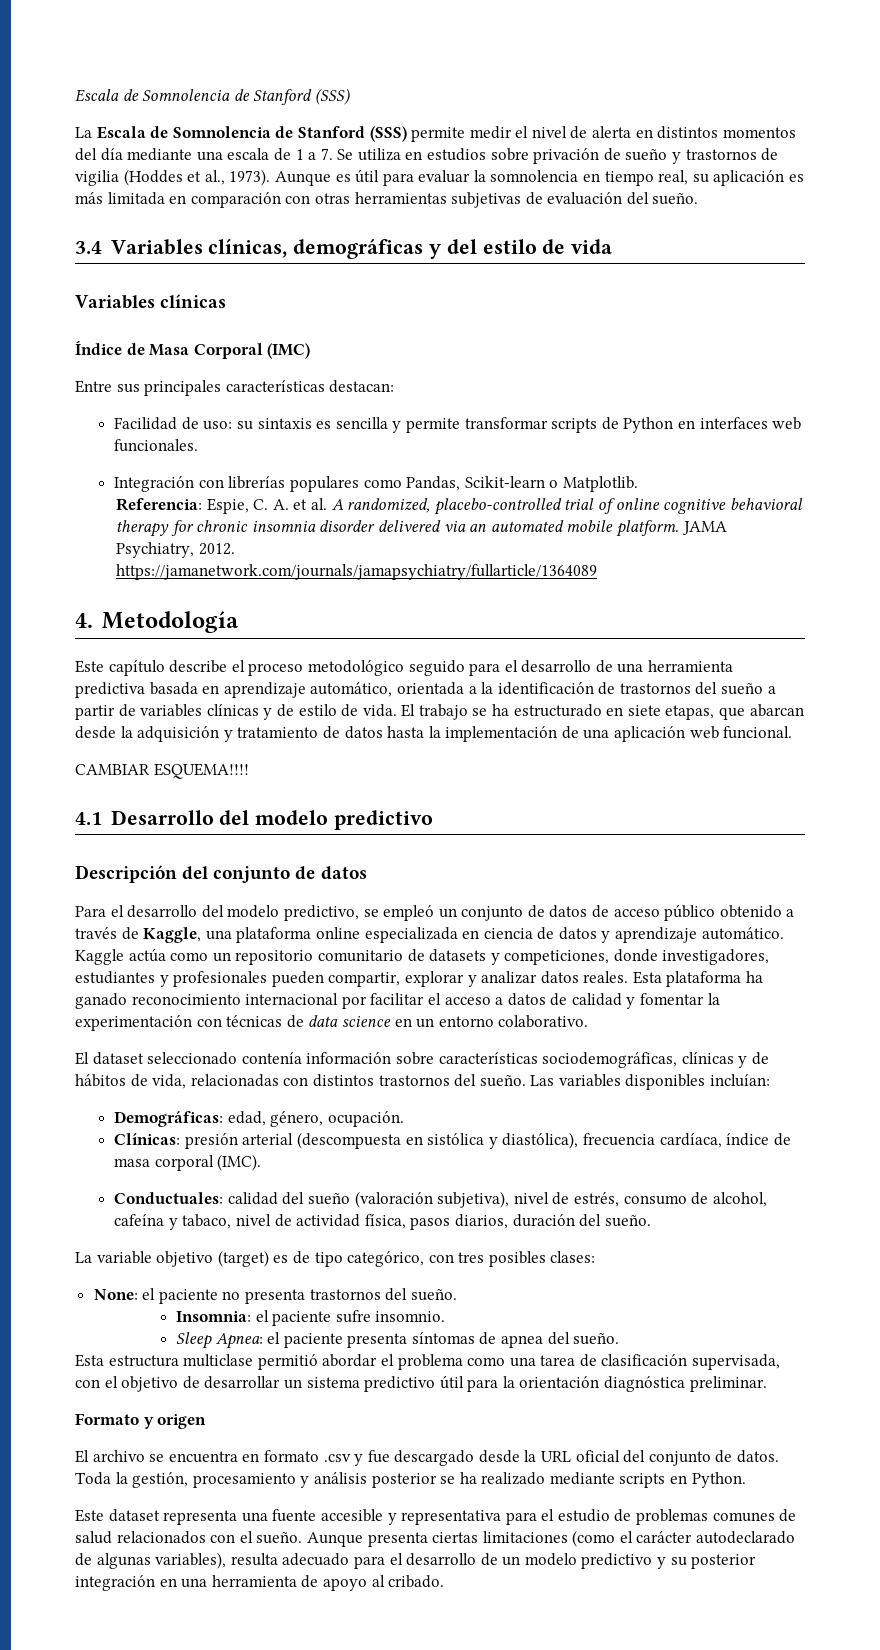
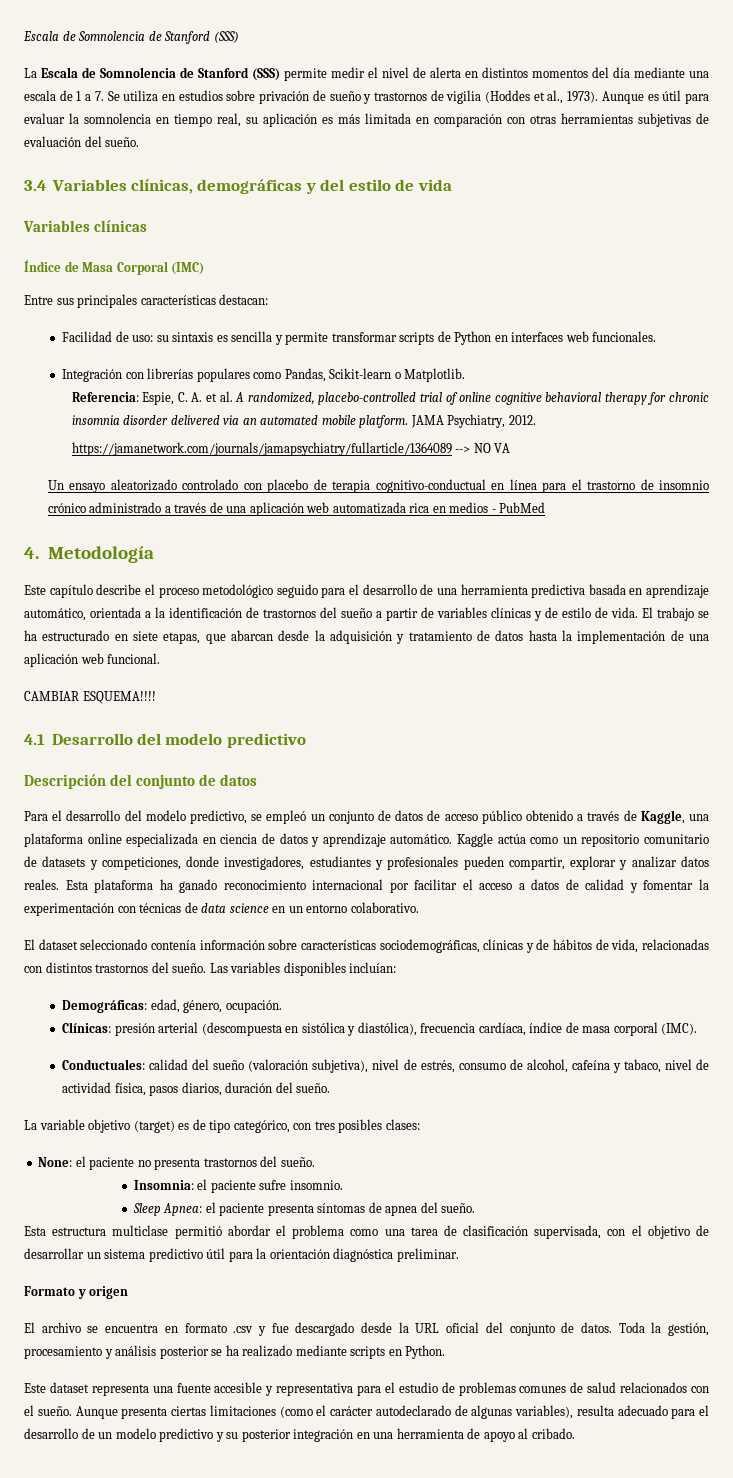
- https://jamanetwork.com/journals/jamapsychiatry/fullarticle/1364089
+ https://jamanetwork.com/journals/jamapsychiatry/fullarticle/1364089 --> NO VA
+ Un ensayo aleatorizado controlado con placebo de terapia cognitivo-conductual en línea para el trastorno de insomnio crónico administrado a través de una aplicación web automatizada rica en medios - PubMed

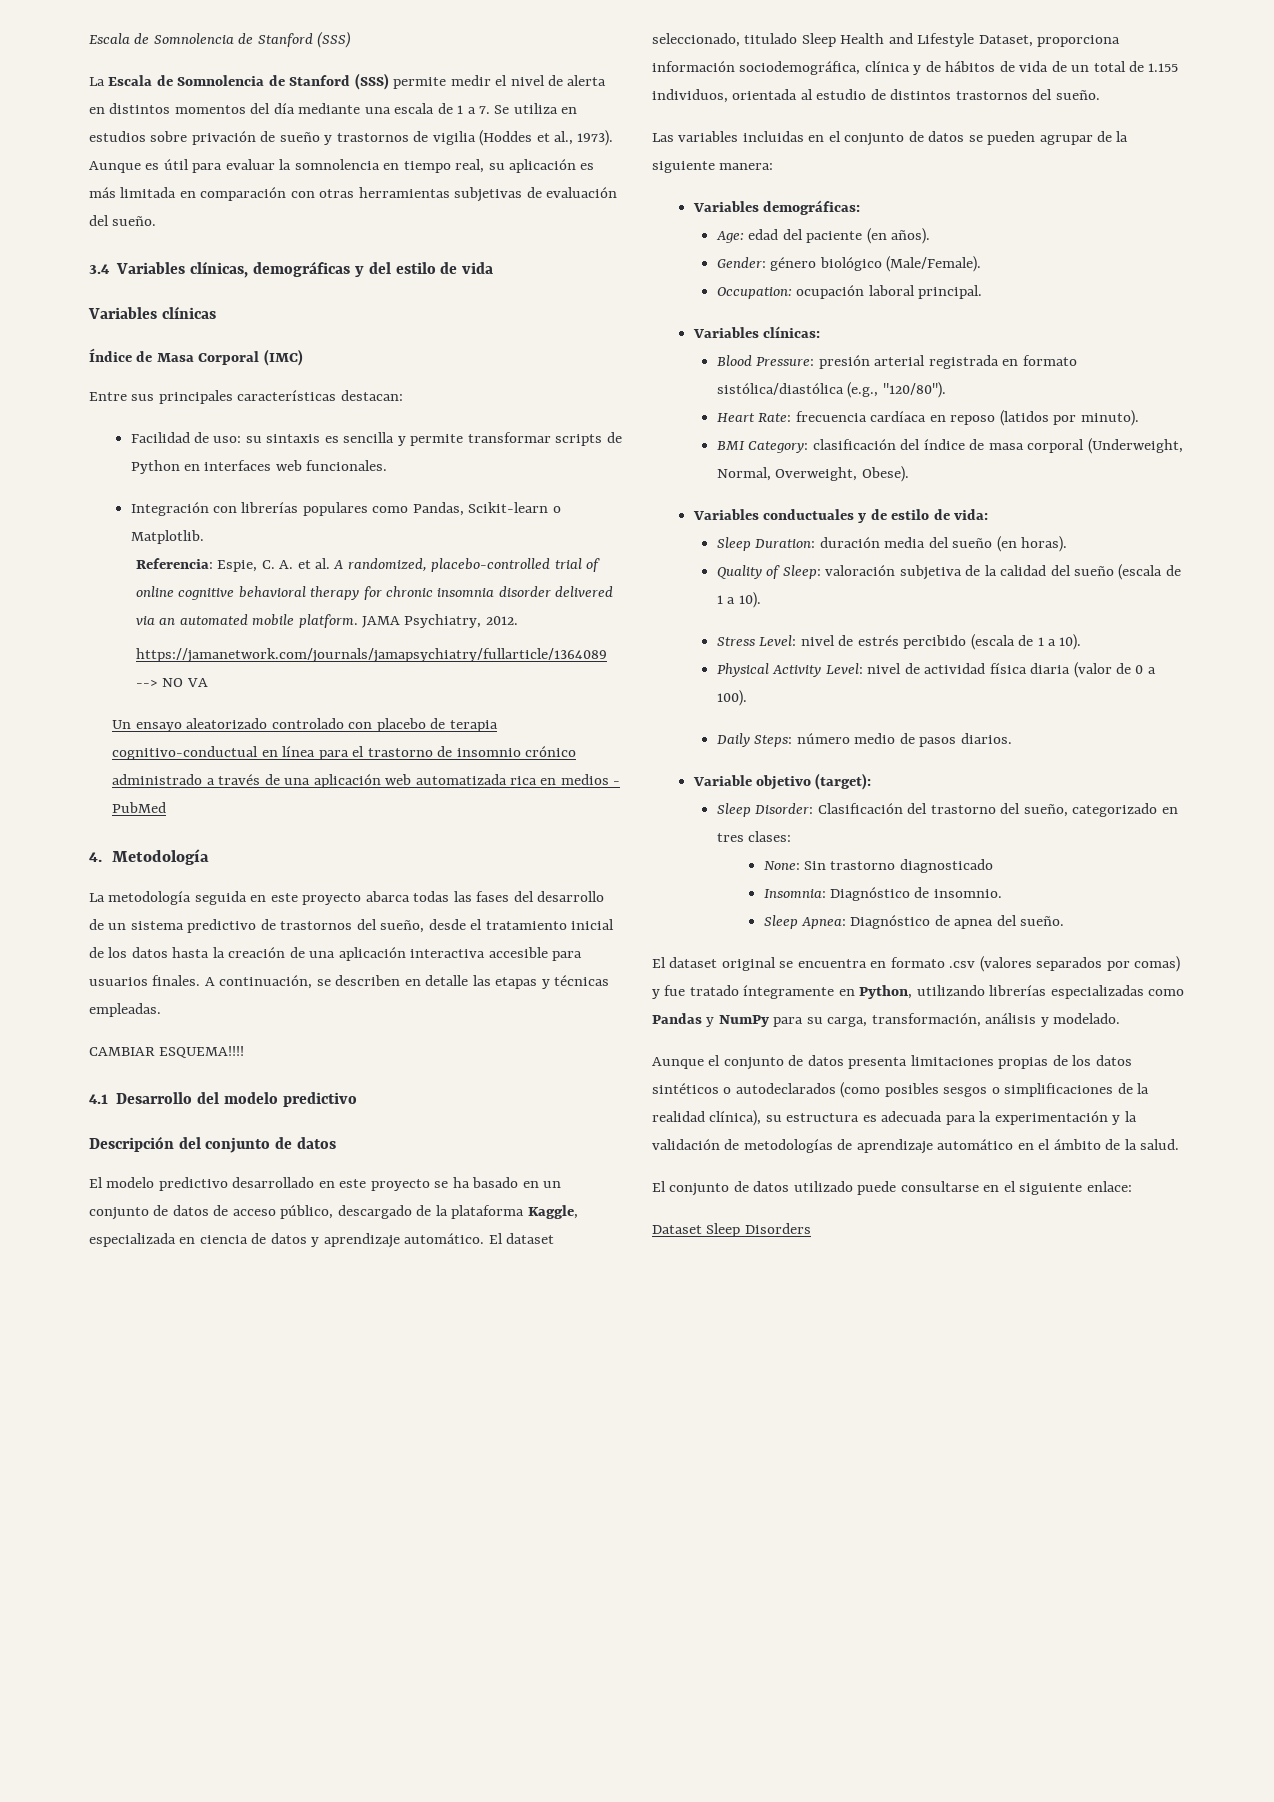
- Este capítulo describe el proceso metodológico seguido para el desarrollo de una herramienta predictiva basada en aprendizaje automático, orientada a la identificación de trastornos del sueño a partir de variables clínicas y de estilo de vida. El trabajo se ha estructurado en siete etapas, que abarcan desde la adquisición y tratamiento de datos hasta la implementación de una aplicación web funcional.
+ La metodología seguida en este proyecto abarca todas las fases del desarrollo de un sistema predictivo de trastornos del sueño, desde el tratamiento inicial de los datos hasta la creación de una aplicación interactiva accesible para usuarios finales. A continuación, se describen en detalle las etapas y técnicas empleadas.
- Para el desarrollo del modelo predictivo, se empleó un conjunto de datos de acceso público obtenido a través de Kaggle, una plataforma online especializada en ciencia de datos y aprendizaje automático.
+ El modelo predictivo desarrollado en este proyecto se ha basado en un conjunto de datos de acceso público, descargado de la plataforma Kaggle, especializada en ciencia de datos y aprendizaje automático.
- Kaggle actúa como un repositorio comunitario de datasets y competiciones, donde investigadores, estudiantes y profesionales pueden compartir, explorar y analizar datos reales. Esta plataforma ha ganado reconocimiento internacional por facilitar el acceso a datos de calidad y fomentar la experimentación con técnicas de data science en un entorno colaborativo.
- El dataset seleccionado contenía información sobre características sociodemográficas, clínicas y de hábitos de vida, relacionadas con distintos trastornos del sueño. Las variables disponibles incluían:
- Demográficas: edad, género, ocupación.
- Clínicas: presión arterial (descompuesta en sistólica y diastólica), frecuencia cardíaca, índice de masa corporal (IMC).
- Conductuales: calidad del sueño (valoración subjetiva), nivel de estrés, consumo de alcohol, cafeína y tabaco, nivel de actividad física, pasos diarios, duración del sueño.
- La variable objetivo (target) es de tipo categórico, con tres posibles clases:
- None: el paciente no presenta trastornos del sueño.
- Insomnia: el paciente sufre insomnio.
+ El dataset seleccionado, titulado Sleep Health and Lifestyle Dataset, proporciona información sociodemográfica, clínica y de hábitos de vida de un total de 1.155 individuos, orientada al estudio de distintos trastornos del sueño.
+ Las variables incluidas en el conjunto de datos se pueden agrupar de la siguiente manera:
+ Variables demográficas:
+ Age: edad del paciente (en años).
+ Gender: género biológico (Male/Female).
+ Occupation: ocupación laboral principal.
+ Variables clínicas:
+ Blood Pressure: presión arterial registrada en formato sistólica/diastólica (e.g., "120/80").
+ Heart Rate: frecuencia cardíaca en reposo (latidos por minuto).
+ BMI Category: clasificación del índice de masa corporal (Underweight, Normal, Overweight, Obese).
+ Variables conductuales y de estilo de vida:
+ Sleep Duration: duración media del sueño (en horas).
+ Quality of Sleep: valoración subjetiva de la calidad del sueño (escala de 1 a 10).
+ Stress Level: nivel de estrés percibido (escala de 1 a 10).
+ Physical Activity Level: nivel de actividad física diaria (valor de 0 a 100).
+ Daily Steps: número medio de pasos diarios.
+ Variable objetivo (target):
+ Sleep Disorder: Clasificación del trastorno del sueño, categorizado en tres clases:
+ None: Sin trastorno diagnosticado
+ Insomnia: Diagnóstico de insomnio.
- Sleep Apnea: el paciente presenta síntomas de apnea del sueño.
+ Sleep Apnea: Diagnóstico de apnea del sueño.
- Esta estructura multiclase permitió abordar el problema como una tarea de clasificación supervisada, con el objetivo de desarrollar un sistema predictivo útil para la orientación diagnóstica preliminar.
- Formato y origen
- El archivo se encuentra en formato .csv y fue descargado desde la URL oficial del conjunto de datos. Toda la gestión, procesamiento y análisis posterior se ha realizado mediante scripts en Python.
- Este dataset representa una fuente accesible y representativa para el estudio de problemas comunes de salud relacionados con el sueño. Aunque presenta ciertas limitaciones (como el carácter autodeclarado de algunas variables), resulta adecuado para el desarrollo de un modelo predictivo y su posterior integración en una herramienta de apoyo al cribado.
+ El dataset original se encuentra en formato .csv (valores separados por comas) y fue tratado íntegramente en Python, utilizando librerías especializadas como Pandas y NumPy para su carga, transformación, análisis y modelado.
+ Aunque el conjunto de datos presenta limitaciones propias de los datos sintéticos o autodeclarados (como posibles sesgos o simplificaciones de la realidad clínica), su estructura es adecuada para la experimentación y la validación de metodologías de aprendizaje automático en el ámbito de la salud.
+ El conjunto de datos utilizado puede consultarse en el siguiente enlace:
+ Dataset Sleep Disorders

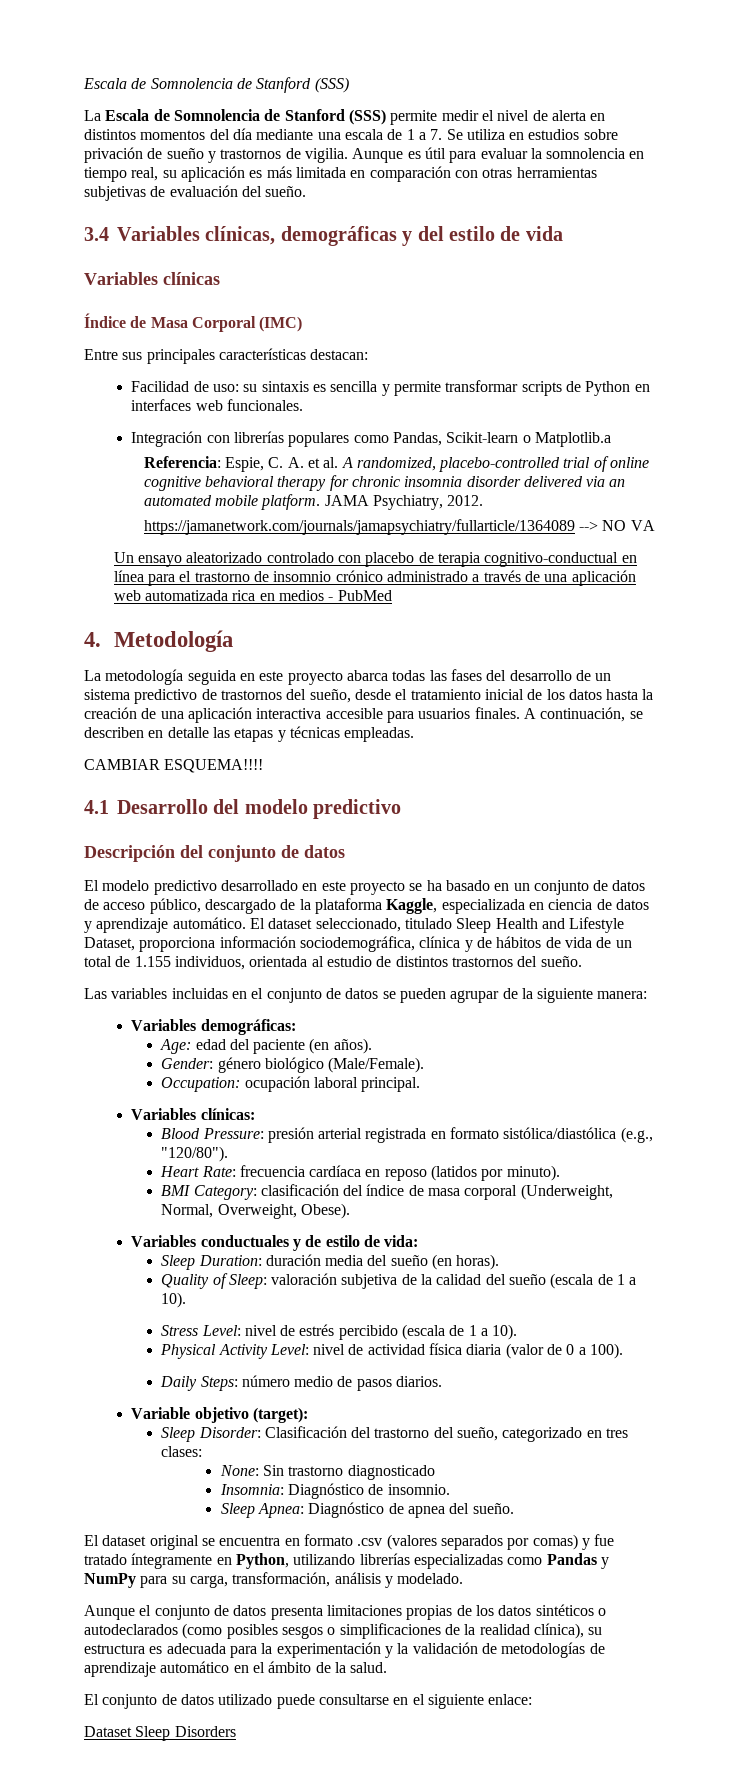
- La Escala de Somnolencia de Stanford (SSS) permite medir el nivel de alerta en distintos momentos del día mediante una escala de 1 a 7. Se utiliza en estudios sobre privación de sueño y trastornos de vigilia (Hoddes et al., 1973).
+ La Escala de Somnolencia de Stanford (SSS) permite medir el nivel de alerta en distintos momentos del día mediante una escala de 1 a 7. Se utiliza en estudios sobre privación de sueño y trastornos de vigilia.
- Integración con librerías populares como Pandas, Scikit-learn o Matplotlib.
+ Integración con librerías populares como Pandas, Scikit-learn o Matplotlib.a

